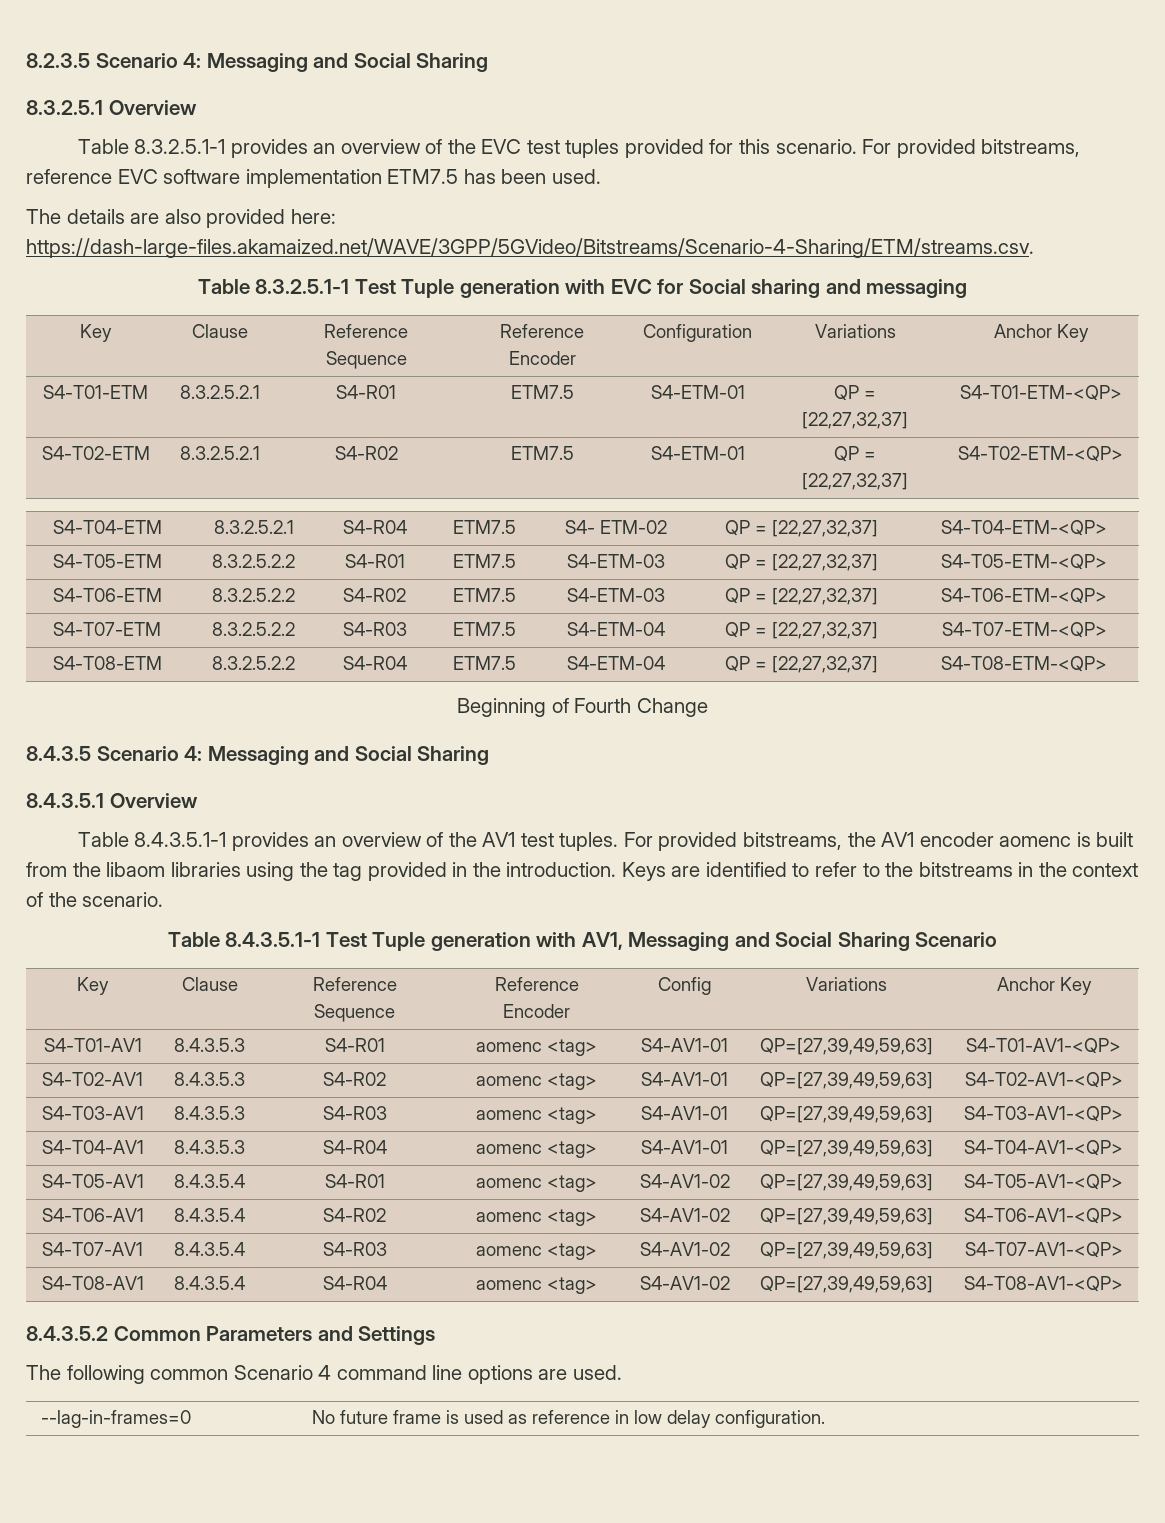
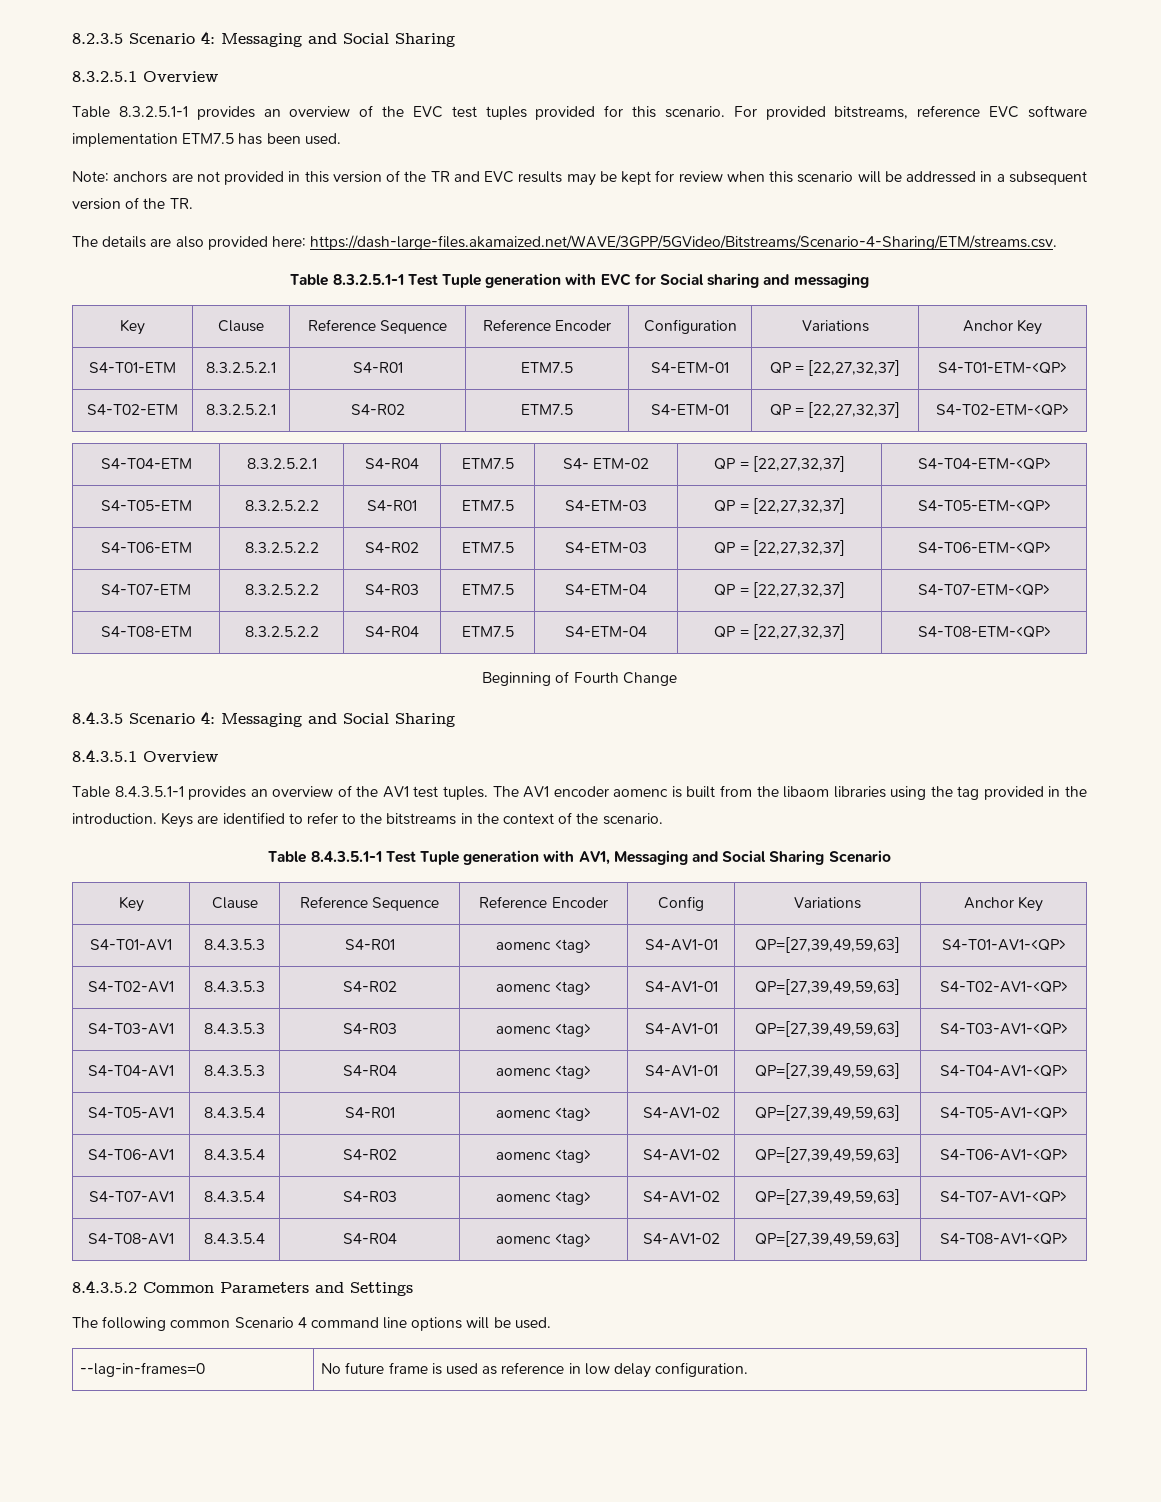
+ Note: anchors are not provided in this version of the TR and EVC results may be kept for review when this scenario will be addressed in a subsequent version of the TR.
- For provided bitstreams, the AV1 encoder aomenc is built from the libaom libraries using the tag provided in the introduction.
+ The AV1 encoder aomenc is built from the libaom libraries using the tag provided in the introduction.
- The following common Scenario 4 command line options are used.
+ The following common Scenario 4 command line options will be used.

